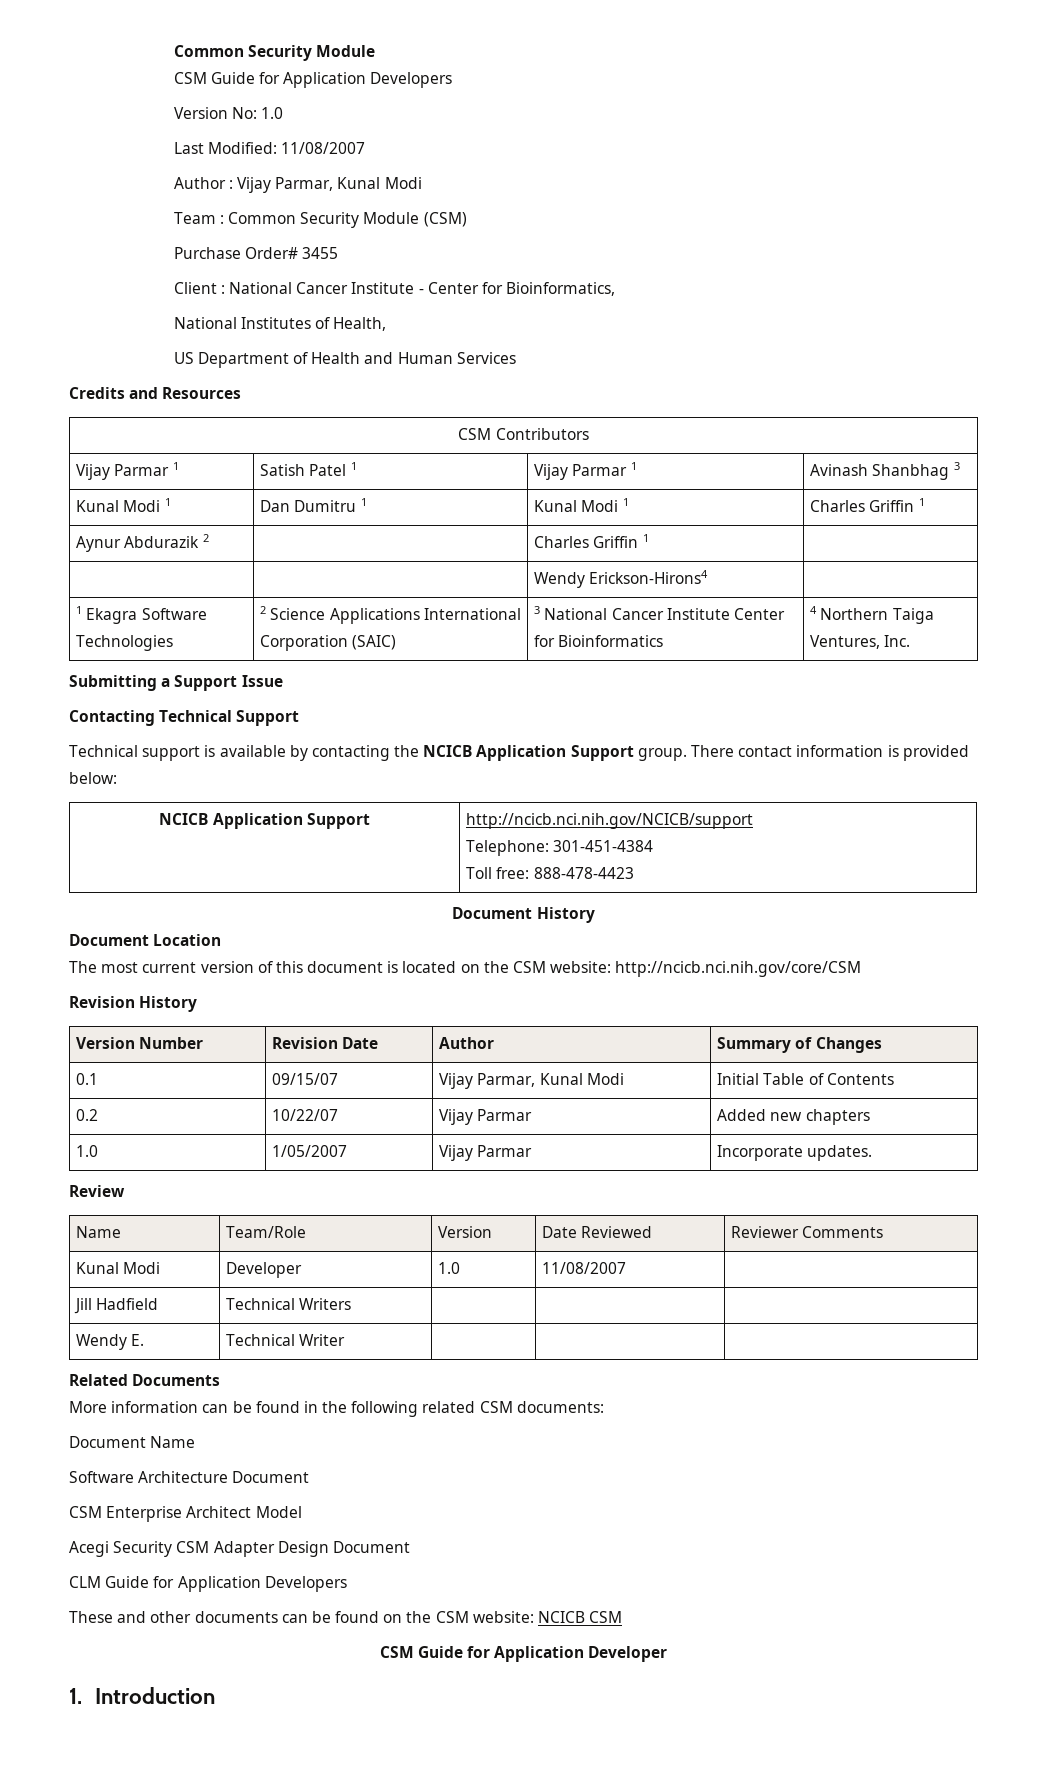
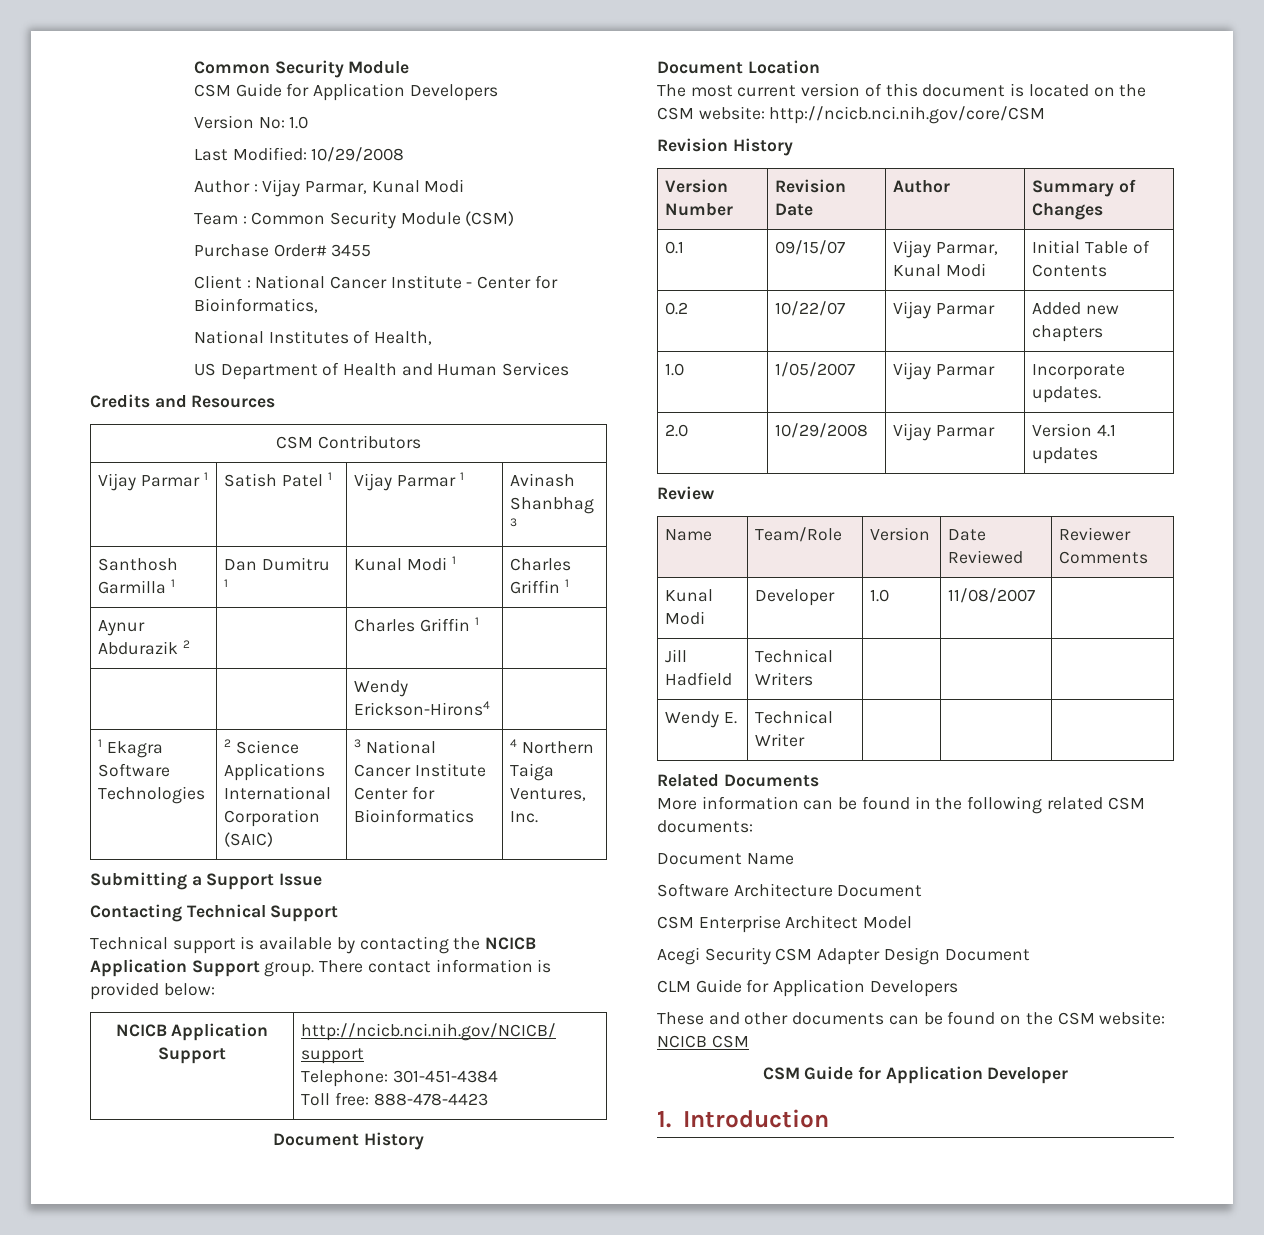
- Last Modified: 11/08/2007
+ Last Modified: 10/29/2008
- Kunal Modi 1 | Dan Dumitru 1 | Kunal Modi 1 | Charles Griffin 1
+ Santhosh Garmilla 1 | Dan Dumitru 1 | Kunal Modi 1 | Charles Griffin 1
+ 2.0 | 10/29/2008 | Vijay Parmar | Version 4.1 updates

